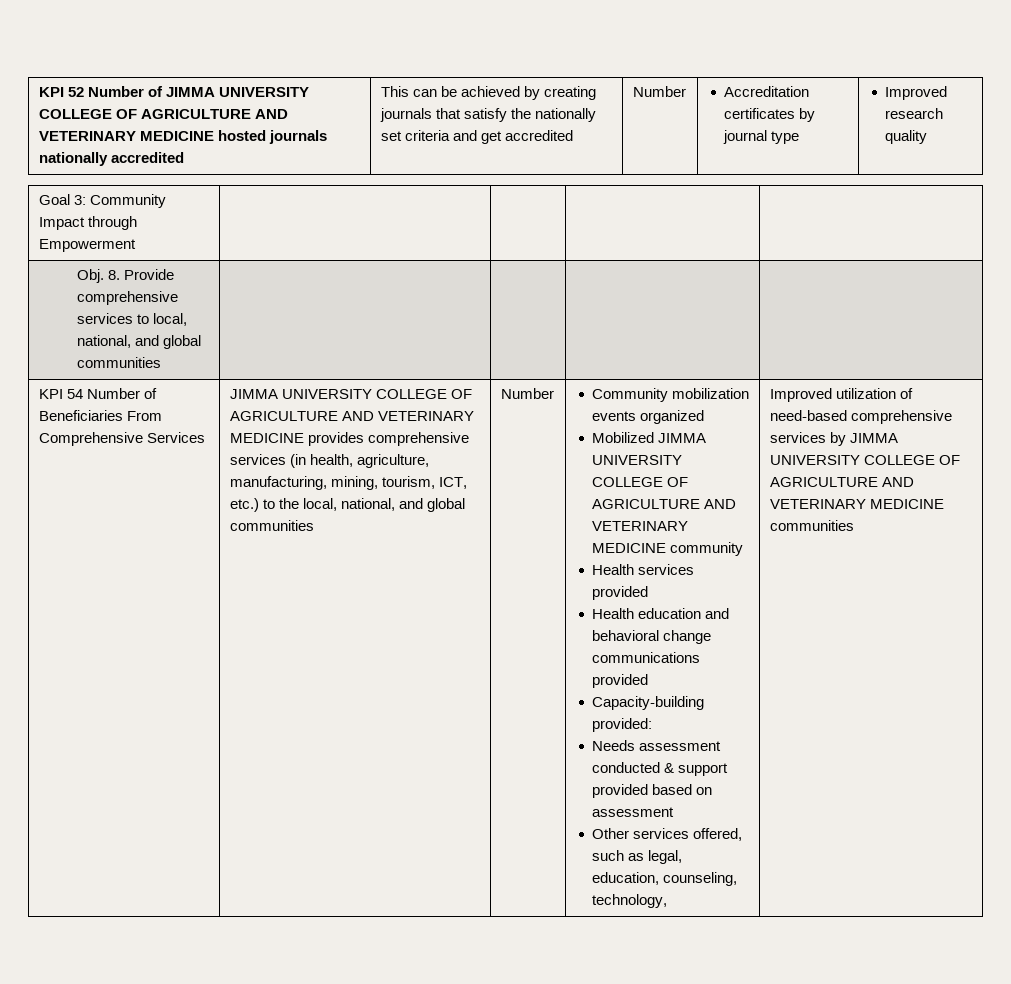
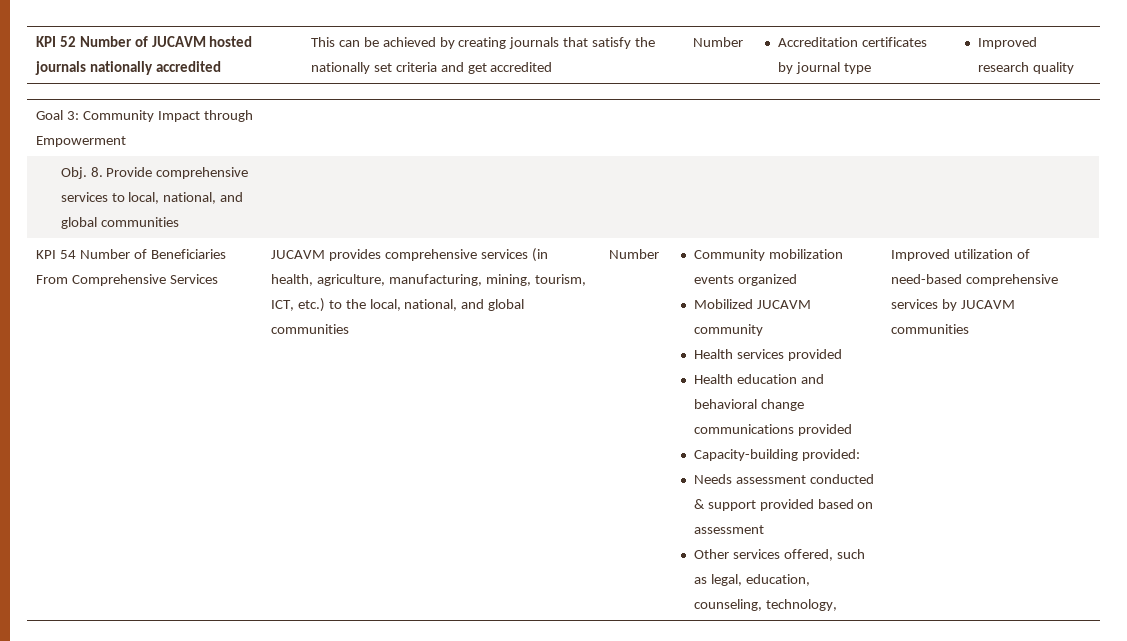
- KPI 52 Number of JIMMA UNIVERSITY COLLEGE OF AGRICULTURE AND VETERINARY MEDICINE hosted journals nationally accredited
+ KPI 52 Number of JUCAVM hosted journals nationally accredited
- JIMMA UNIVERSITY COLLEGE OF AGRICULTURE AND VETERINARY MEDICINE provides comprehensive services (in health, agriculture, manufacturing, mining, tourism, ICT, etc.) to the local, national, and global communities
+ JUCAVM provides comprehensive services (in health, agriculture, manufacturing, mining, tourism, ICT, etc.) to the local, national, and global communities
- Mobilized JIMMA UNIVERSITY COLLEGE OF AGRICULTURE AND VETERINARY MEDICINE community
+ Mobilized JUCAVM community
- Improved utilization of need-based comprehensive services by JIMMA UNIVERSITY COLLEGE OF AGRICULTURE AND VETERINARY MEDICINE communities
+ Improved utilization of need-based comprehensive services by JUCAVM communities

